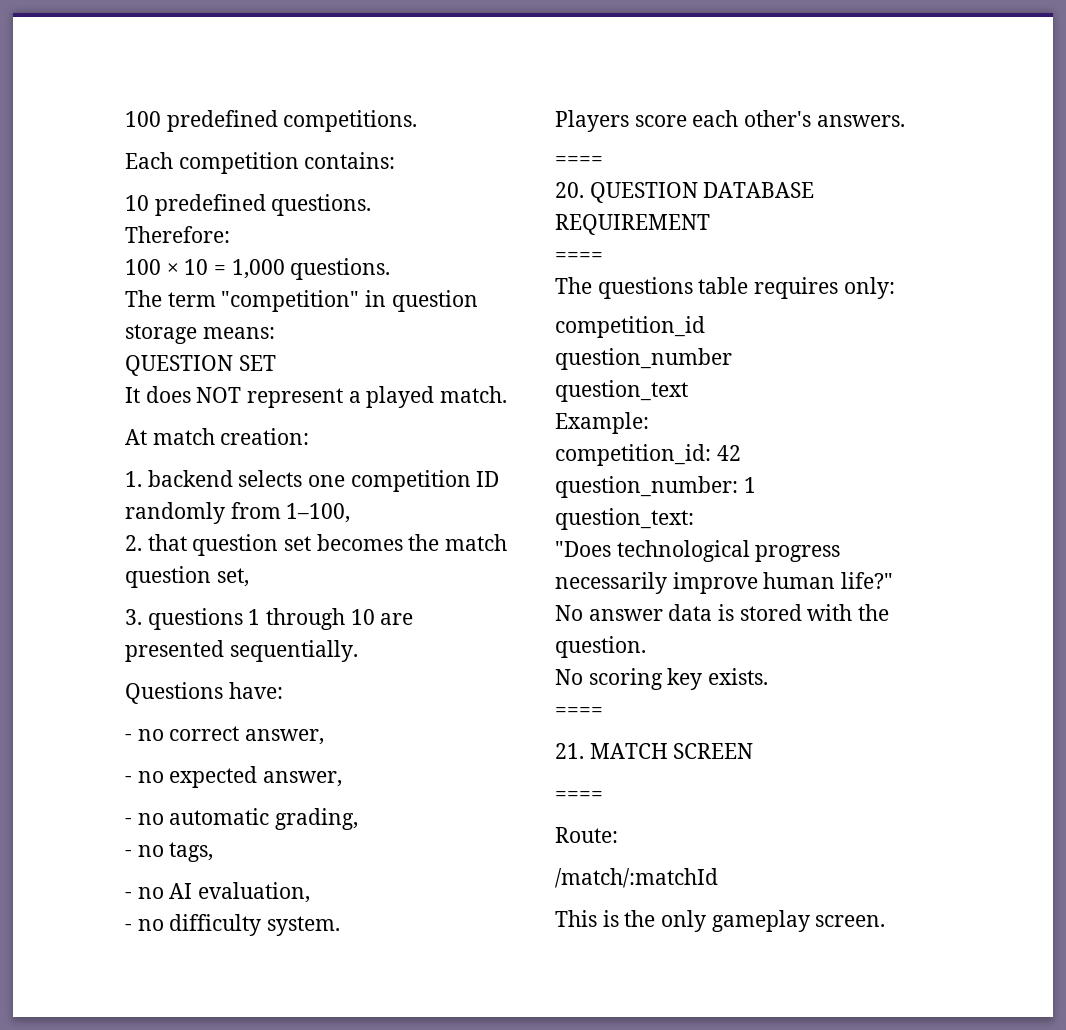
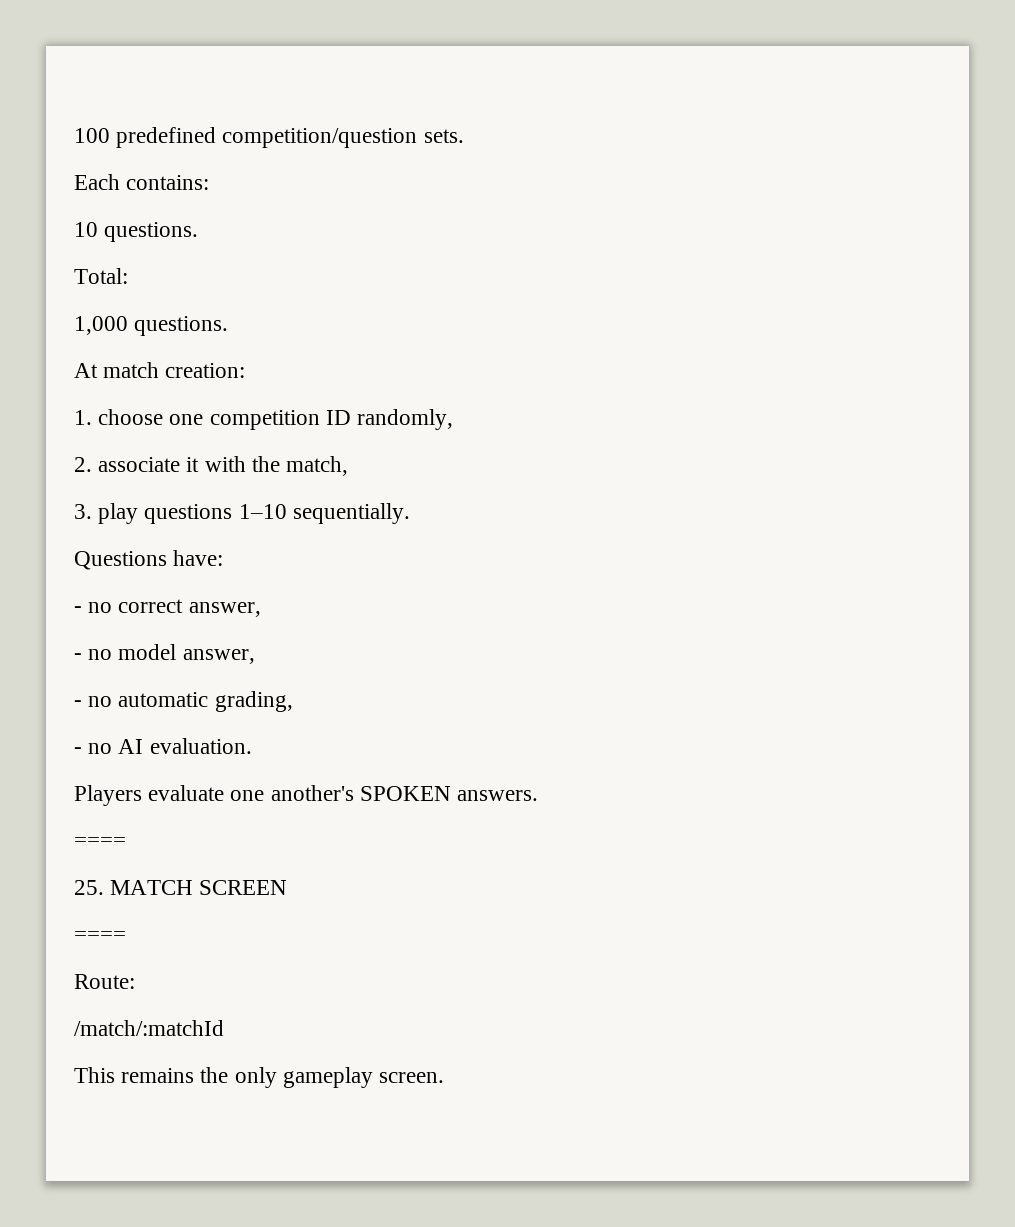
- 100 predefined competitions.
+ 100 predefined competition/question sets.
- Each competition contains:
+ Each contains:
- 10 predefined questions.
- Therefore:
- 100 × 10 = 1,000 questions.
- The term "competition" in question storage means:
- QUESTION SET
- It does NOT represent a played match.
+ 10 questions.
+ Total:
+ 1,000 questions.
- 1. backend selects one competition ID randomly from 1–100,
- 2. that question set becomes the match question set,
- 3. questions 1 through 10 are presented sequentially.
+ 1. choose one competition ID randomly,
+ 2. associate it with the match,
+ 3. play questions 1–10 sequentially.
- - no expected answer,
+ - no model answer,
- - no tags,
- - no AI evaluation,
- - no difficulty system.
- Players score each other's answers.
+ - no AI evaluation.
+ Players evaluate one another's SPOKEN answers.
  ====
- 20. QUESTION DATABASE REQUIREMENT
- ====
- The questions table requires only:
- competition_id
- question_number
- question_text
- Example:
- competition_id: 42
- question_number: 1
- question_text:
- "Does technological progress necessarily improve human life?"
- No answer data is stored with the question.
- No scoring key exists.
- ====
- 21. MATCH SCREEN
+ 25. MATCH SCREEN
- This is the only gameplay screen.
+ This remains the only gameplay screen.

